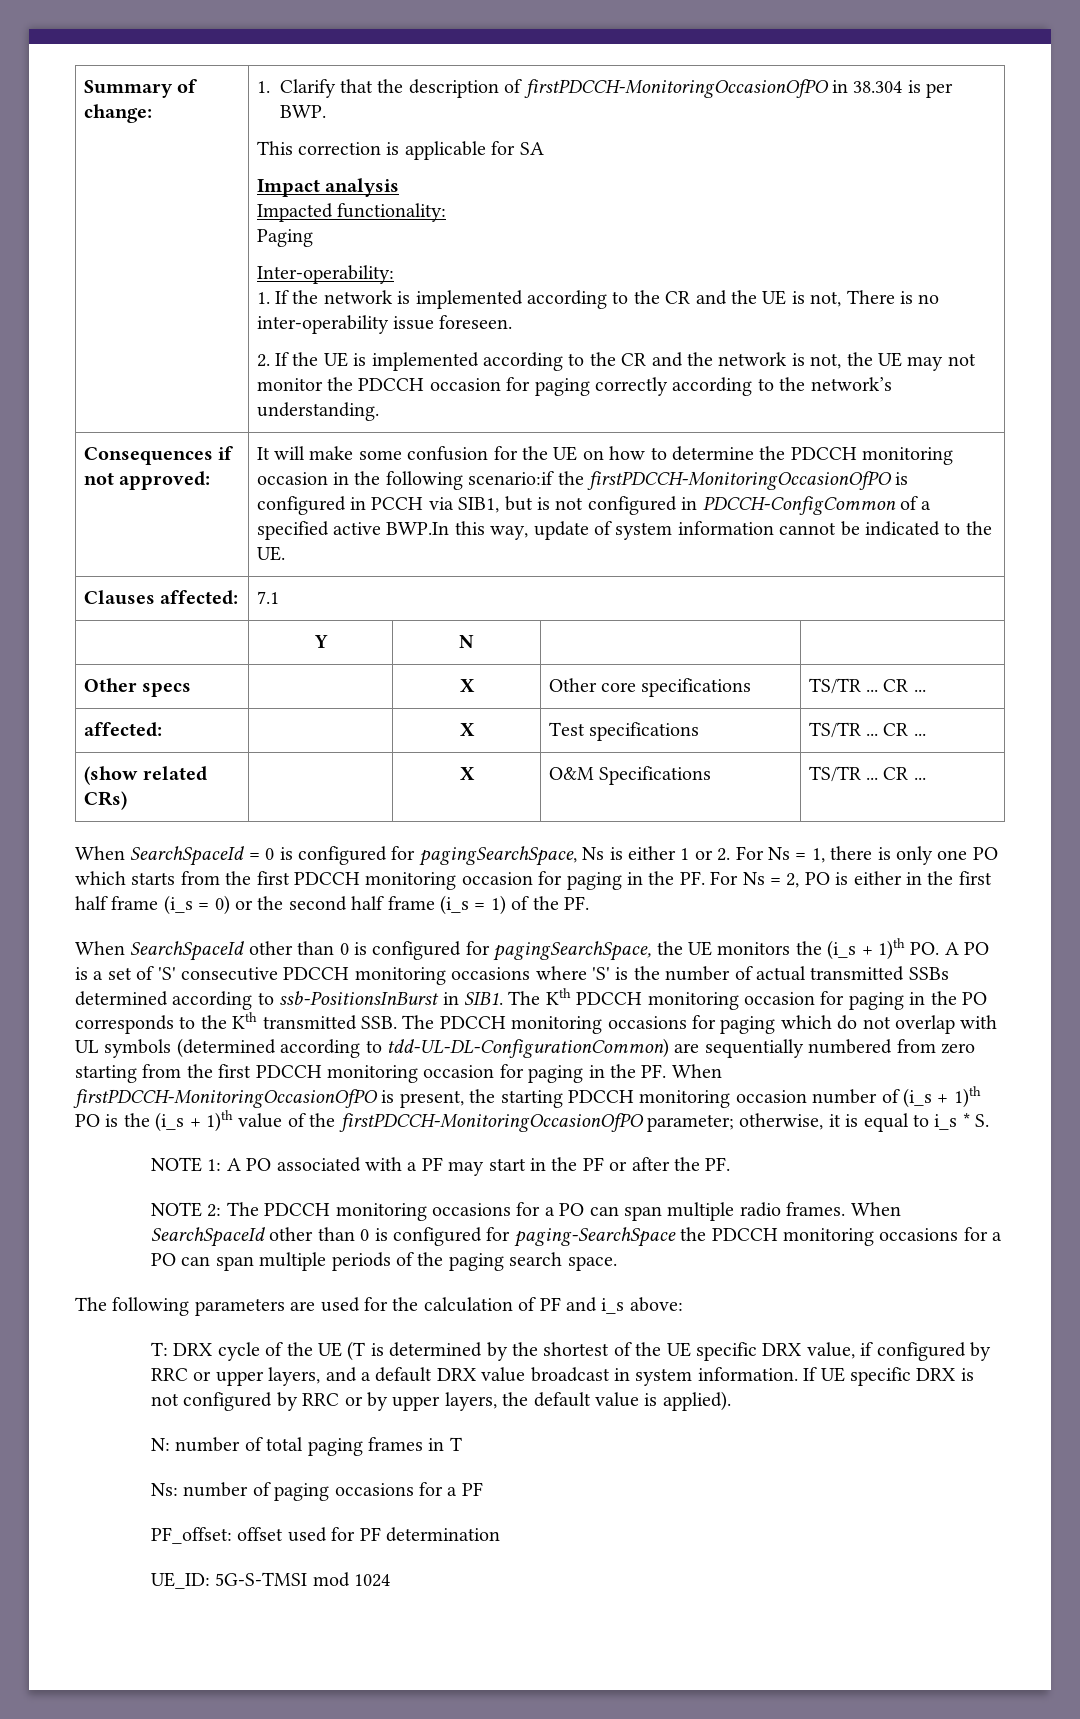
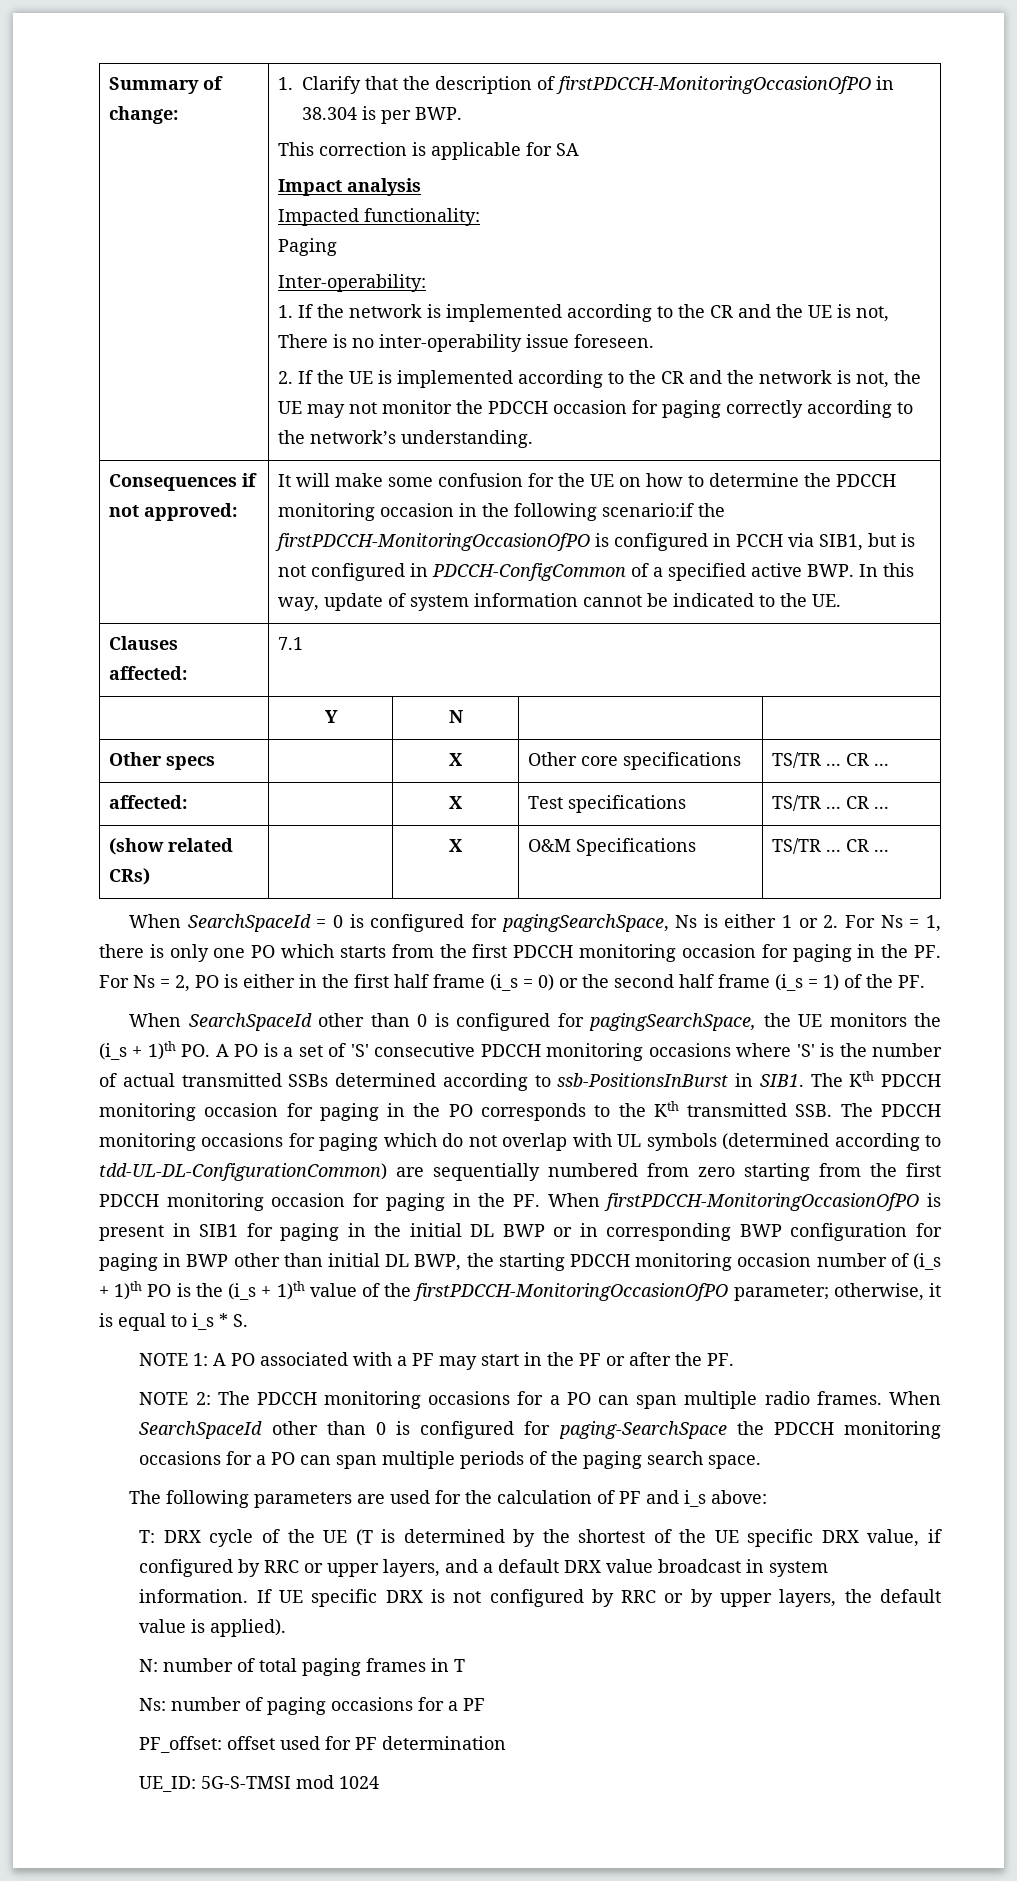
- It will make some confusion for the UE on how to determine the PDCCH monitoring occasion in the following scenario:if the firstPDCCH-MonitoringOccasionOfPO is configured in PCCH via SIB1, but is not configured in PDCCH-ConfigCommon of a specified active BWP.In this way, update of system information cannot be indicated to the UE.
+ It will make some confusion for the UE on how to determine the PDCCH monitoring occasion in the following scenario:if the firstPDCCH-MonitoringOccasionOfPO is configured in PCCH via SIB1, but is not configured in PDCCH-ConfigCommon of a specified active BWP. In this way, update of system information cannot be indicated to the UE.
- The Kth PDCCH monitoring occasion for paging in the PO corresponds to the Kth transmitted SSB. The PDCCH monitoring occasions for paging which do not overlap with UL symbols (determined according to tdd-UL-DL-ConfigurationCommon) are sequentially numbered from zero starting from the first PDCCH monitoring occasion for paging in the PF. When firstPDCCH-MonitoringOccasionOfPO is present, the starting PDCCH monitoring occasion number of (i_s + 1)th PO is the (i_s + 1)th value of the firstPDCCH-MonitoringOccasionOfPO parameter;
+ The Kth PDCCH monitoring occasion for paging in the PO corresponds to the Kth transmitted SSB. The PDCCH monitoring occasions for paging which do not overlap with UL symbols (determined according to tdd-UL-DL-ConfigurationCommon) are sequentially numbered from zero starting from the first PDCCH monitoring occasion for paging in the PF. When firstPDCCH-MonitoringOccasionOfPO is present in SIB1 for paging in the initial DL BWP or in corresponding BWP configuration for paging in BWP other than initial DL BWP, the starting PDCCH monitoring occasion number of (i_s + 1)th PO is the (i_s + 1)th value of the firstPDCCH-MonitoringOccasionOfPO parameter;

